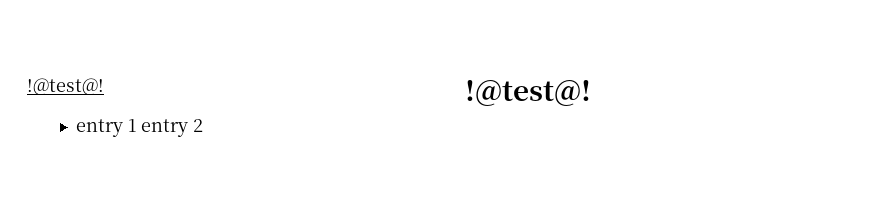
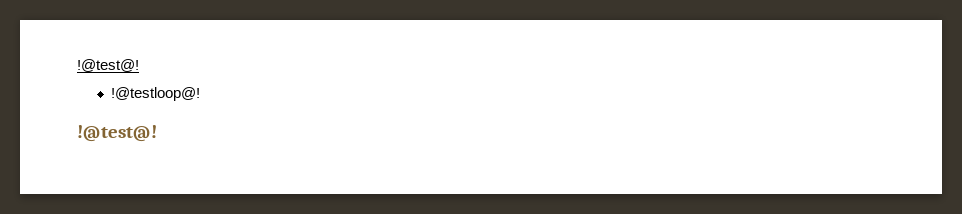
- entry 1 entry 2
+ !@testloop@!

